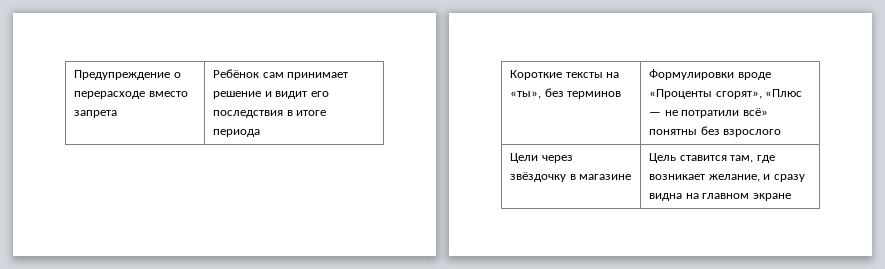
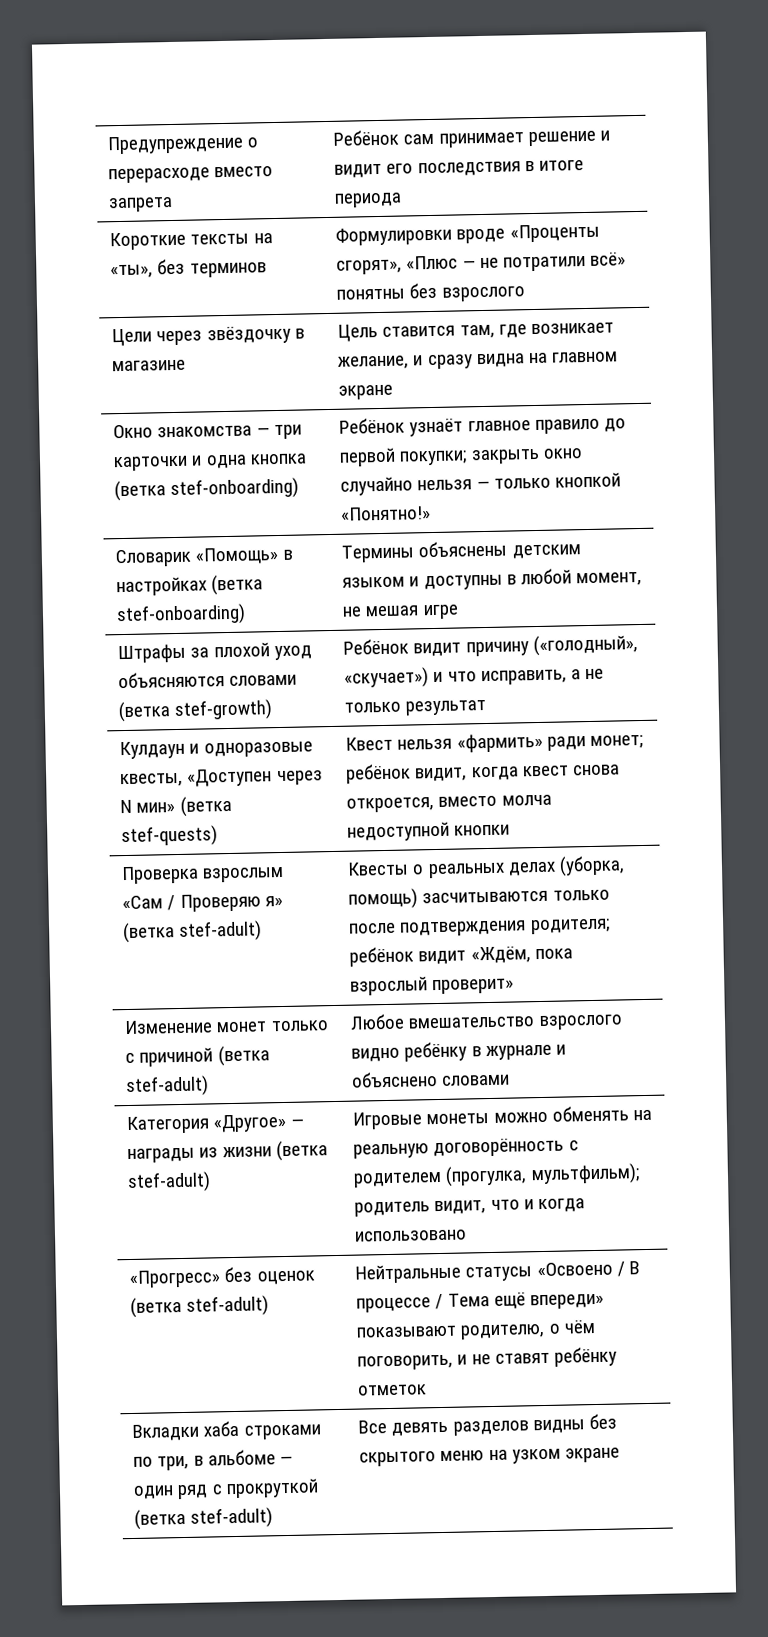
+ Окно знакомства — три карточки и одна кнопка (ветка stef-onboarding) | Ребёнок узнаёт главное правило до первой покупки; закрыть окно случайно нельзя — только кнопкой «Понятно!»
+ Словарик «Помощь» в настройках (ветка stef-onboarding) | Термины объяснены детским языком и доступны в любой момент, не мешая игре
+ Штрафы за плохой уход объясняются словами (ветка stef-growth) | Ребёнок видит причину («голодный», «скучает») и что исправить, а не только результат
+ Кулдаун и одноразовые квесты, «Доступен через N мин» (ветка stef-quests) | Квест нельзя «фармить» ради монет; ребёнок видит, когда квест снова откроется, вместо молча недоступной кнопки
+ Проверка взрослым «Сам / Проверяю я» (ветка stef-adult) | Квесты о реальных делах (уборка, помощь) засчитываются только после подтверждения родителя; ребёнок видит «Ждём, пока взрослый проверит»
+ Изменение монет только с причиной (ветка stef-adult) | Любое вмешательство взрослого видно ребёнку в журнале и объяснено словами
+ Категория «Другое» — награды из жизни (ветка stef-adult) | Игровые монеты можно обменять на реальную договорённость с родителем (прогулка, мультфильм); родитель видит, что и когда использовано
+ «Прогресс» без оценок (ветка stef-adult) | Нейтральные статусы «Освоено / В процессе / Тема ещё впереди» показывают родителю, о чём поговорить, и не ставят ребёнку отметок
+ Вкладки хаба строками по три, в альбоме — один ряд с прокруткой (ветка stef-adult) | Все девять разделов видны без скрытого меню на узком экране

